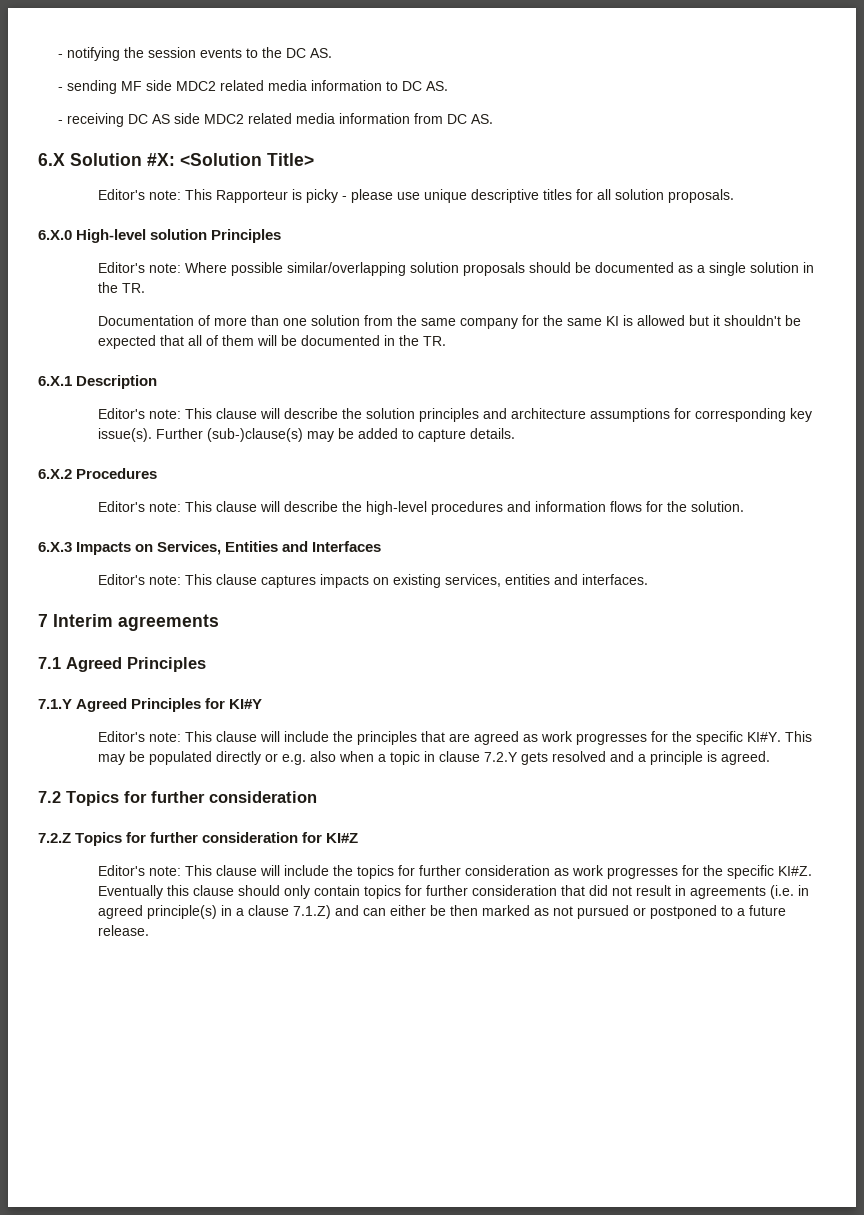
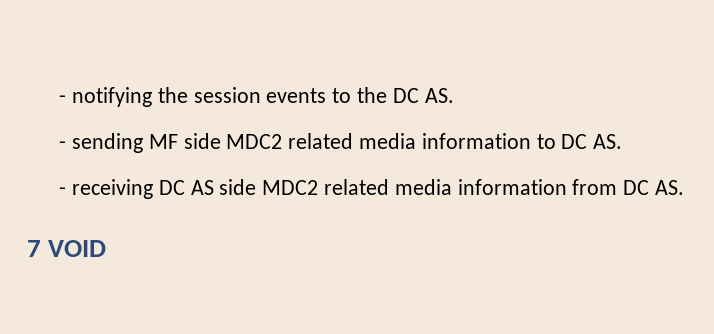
- 6.X Solution #X: <Solution Title>
- Editor's note: This Rapporteur is picky - please use unique descriptive titles for all solution proposals.
- 6.X.0 High-level solution Principles
- Editor's note: Where possible similar/overlapping solution proposals should be documented as a single solution in the TR.
- Documentation of more than one solution from the same company for the same KI is allowed but it shouldn't be expected that all of them will be documented in the TR.
- 6.X.1 Description
- Editor's note: This clause will describe the solution principles and architecture assumptions for corresponding key issue(s). Further (sub-)clause(s) may be added to capture details.
- 6.X.2 Procedures
- Editor's note: This clause will describe the high-level procedures and information flows for the solution.
- 6.X.3 Impacts on Services, Entities and Interfaces
- Editor's note: This clause captures impacts on existing services, entities and interfaces.
- 7 Interim agreements
- 7.1 Agreed Principles
- 7.1.Y Agreed Principles for KI#Y
- Editor's note: This clause will include the principles that are agreed as work progresses for the specific KI#Y. This may be populated directly or e.g. also when a topic in clause 7.2.Y gets resolved and a principle is agreed.
- 7.2 Topics for further consideration
- 7.2.Z Topics for further consideration for KI#Z
- Editor's note: This clause will include the topics for further consideration as work progresses for the specific KI#Z. Eventually this clause should only contain topics for further consideration that did not result in agreements (i.e. in agreed principle(s) in a clause 7.1.Z) and can either be then marked as not pursued or postponed to a future release.
+ 7 VOID

